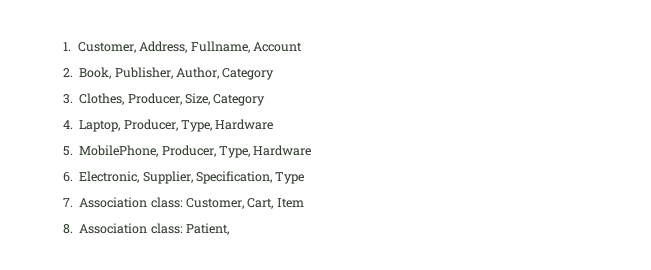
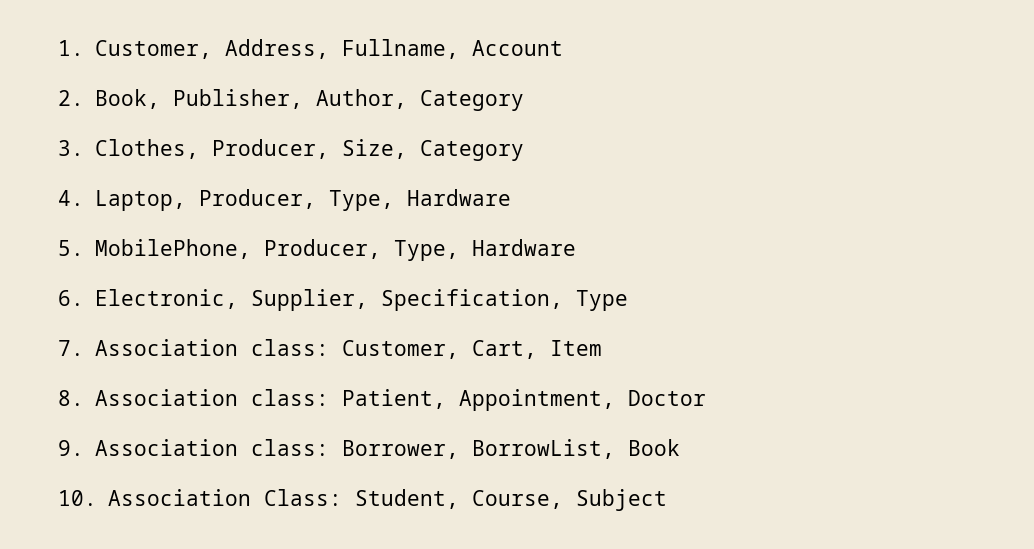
- 8. Association class: Patient,
+ 8. Association class: Patient, Appointment, Doctor
+ 9. Association class: Borrower, BorrowList, Book
+ 10. Association Class: Student, Course, Subject

